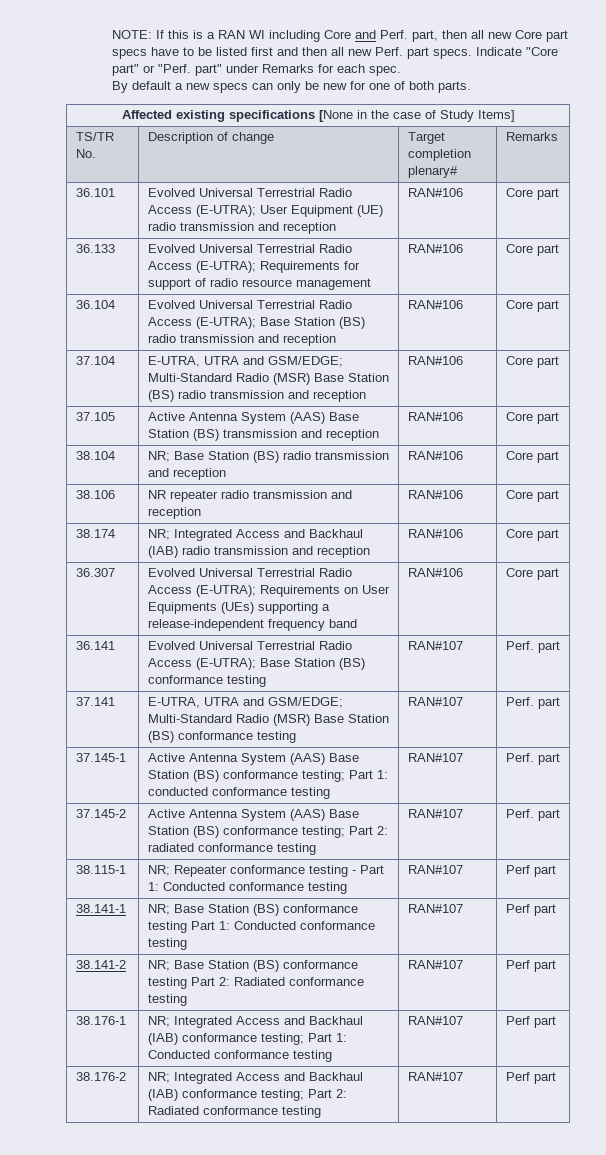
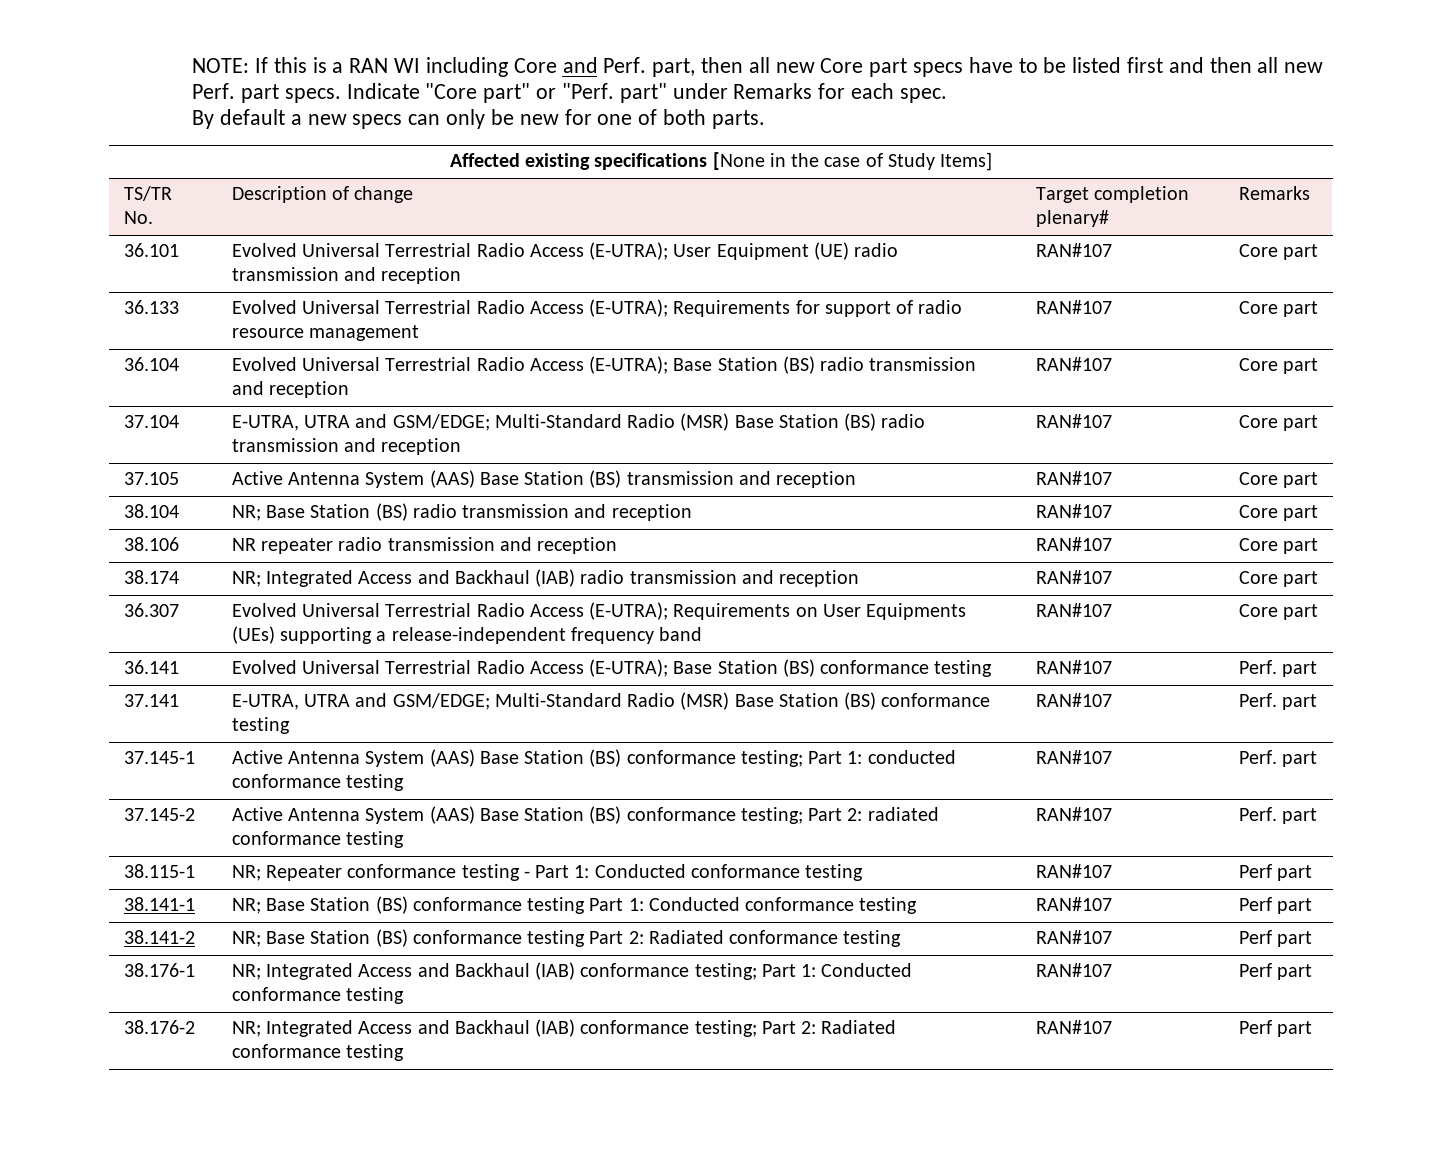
- 36.101 | Evolved Universal Terrestrial Radio Access (E-UTRA); User Equipment (UE) radio transmission and reception | RAN#106 | Core part
+ 36.101 | Evolved Universal Terrestrial Radio Access (E-UTRA); User Equipment (UE) radio transmission and reception | RAN#107 | Core part
- 36.133 | Evolved Universal Terrestrial Radio Access (E-UTRA); Requirements for support of radio resource management | RAN#106 | Core part
+ 36.133 | Evolved Universal Terrestrial Radio Access (E-UTRA); Requirements for support of radio resource management | RAN#107 | Core part
- 36.104 | Evolved Universal Terrestrial Radio Access (E-UTRA); Base Station (BS) radio transmission and reception | RAN#106 | Core part
+ 36.104 | Evolved Universal Terrestrial Radio Access (E-UTRA); Base Station (BS) radio transmission and reception | RAN#107 | Core part
- 37.104 | E-UTRA, UTRA and GSM/EDGE; Multi-Standard Radio (MSR) Base Station (BS) radio transmission and reception | RAN#106 | Core part
+ 37.104 | E-UTRA, UTRA and GSM/EDGE; Multi-Standard Radio (MSR) Base Station (BS) radio transmission and reception | RAN#107 | Core part
- 37.105 | Active Antenna System (AAS) Base Station (BS) transmission and reception | RAN#106 | Core part
+ 37.105 | Active Antenna System (AAS) Base Station (BS) transmission and reception | RAN#107 | Core part
- 38.104 | NR; Base Station (BS) radio transmission and reception | RAN#106 | Core part
+ 38.104 | NR; Base Station (BS) radio transmission and reception | RAN#107 | Core part
- 38.106 | NR repeater radio transmission and reception | RAN#106 | Core part
+ 38.106 | NR repeater radio transmission and reception | RAN#107 | Core part
- 38.174 | NR; Integrated Access and Backhaul (IAB) radio transmission and reception | RAN#106 | Core part
+ 38.174 | NR; Integrated Access and Backhaul (IAB) radio transmission and reception | RAN#107 | Core part
- 36.307 | Evolved Universal Terrestrial Radio Access (E-UTRA); Requirements on User Equipments (UEs) supporting a release-independent frequency band | RAN#106 | Core part
+ 36.307 | Evolved Universal Terrestrial Radio Access (E-UTRA); Requirements on User Equipments (UEs) supporting a release-independent frequency band | RAN#107 | Core part

